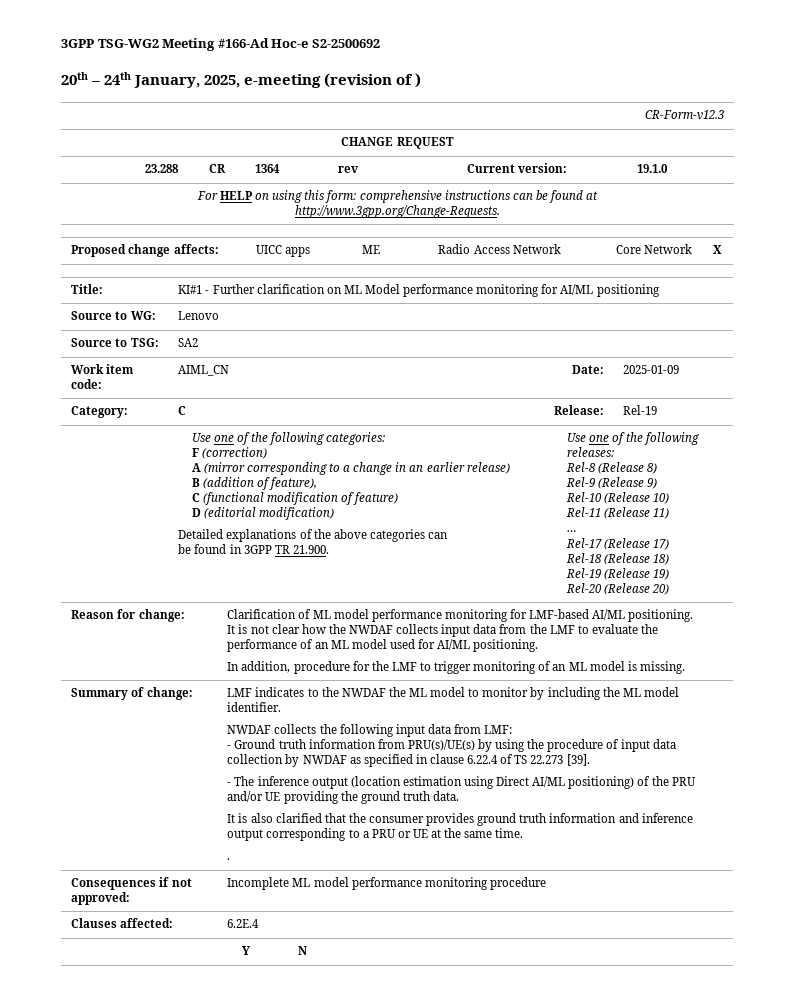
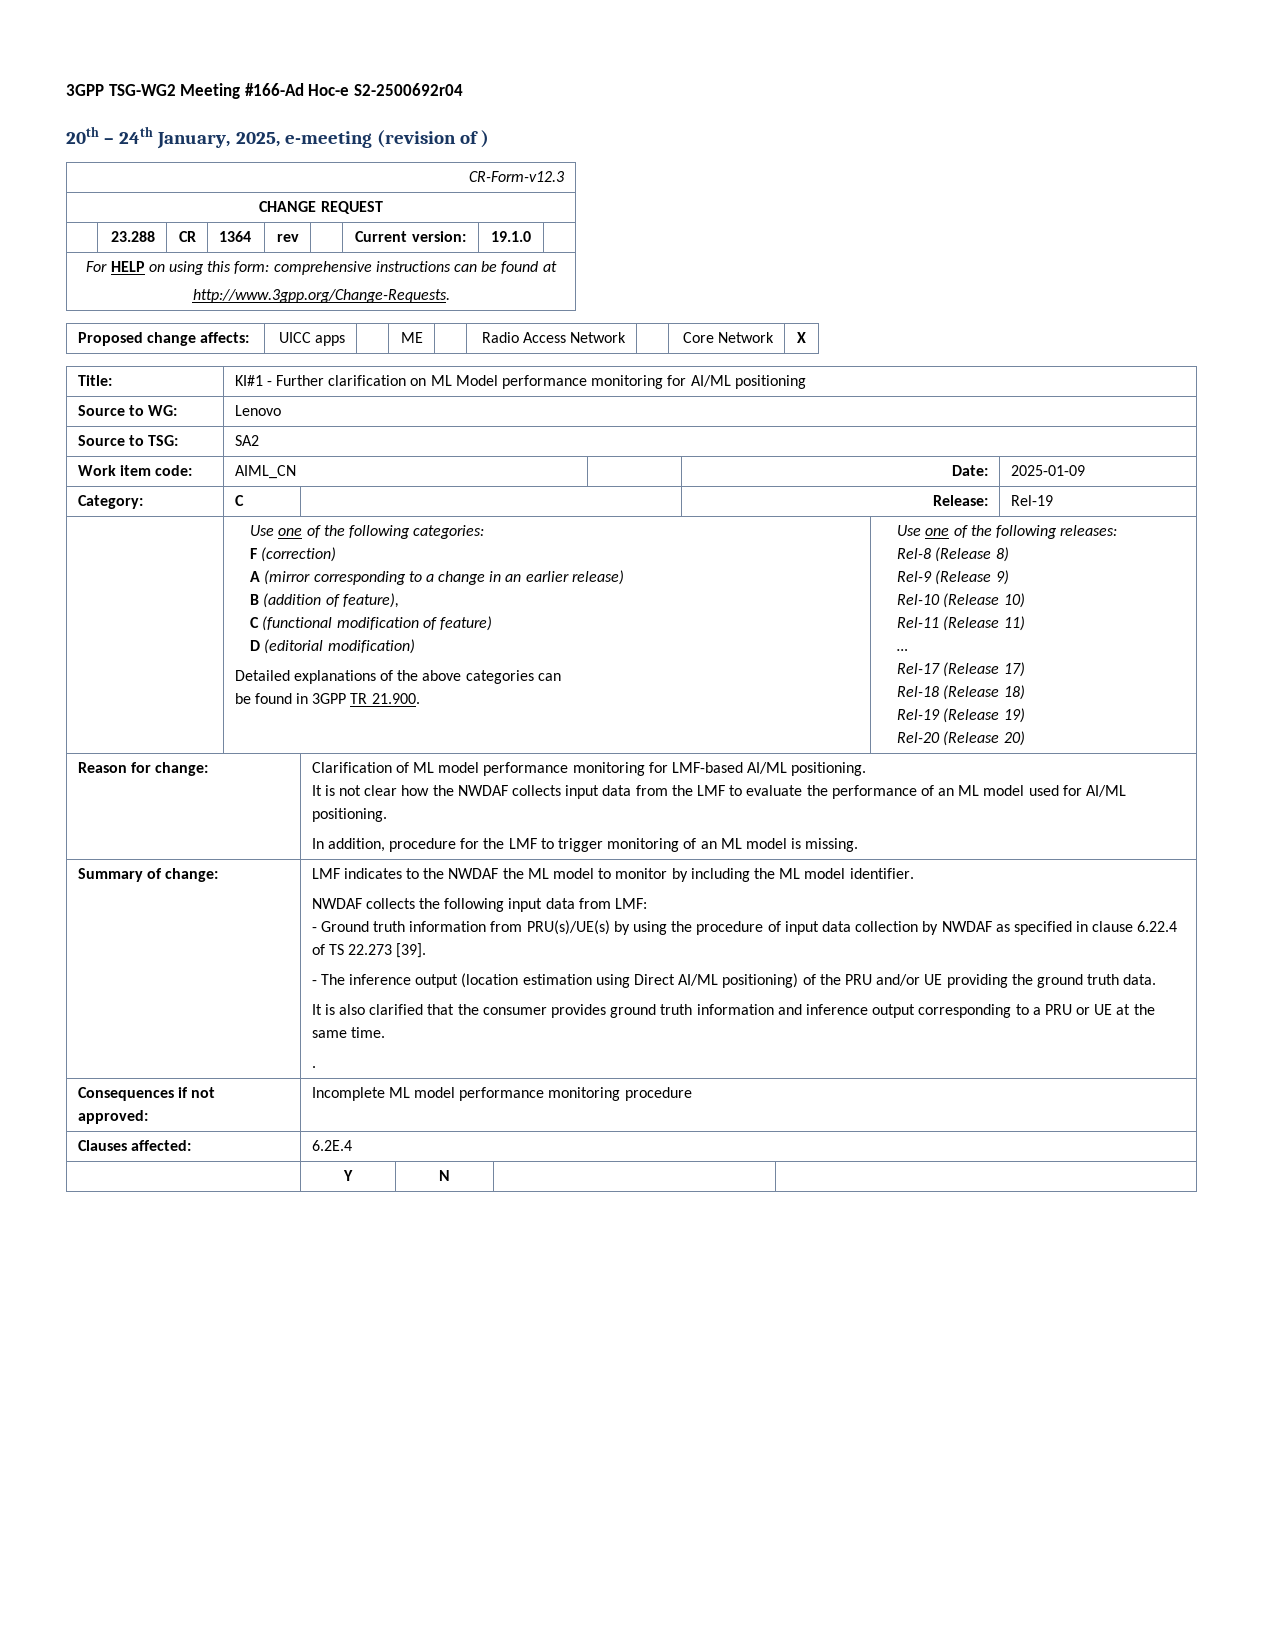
- 3GPP TSG-WG2 Meeting #166-Ad Hoc-e S2-2500692
+ 3GPP TSG-WG2 Meeting #166-Ad Hoc-e S2-2500692r04

